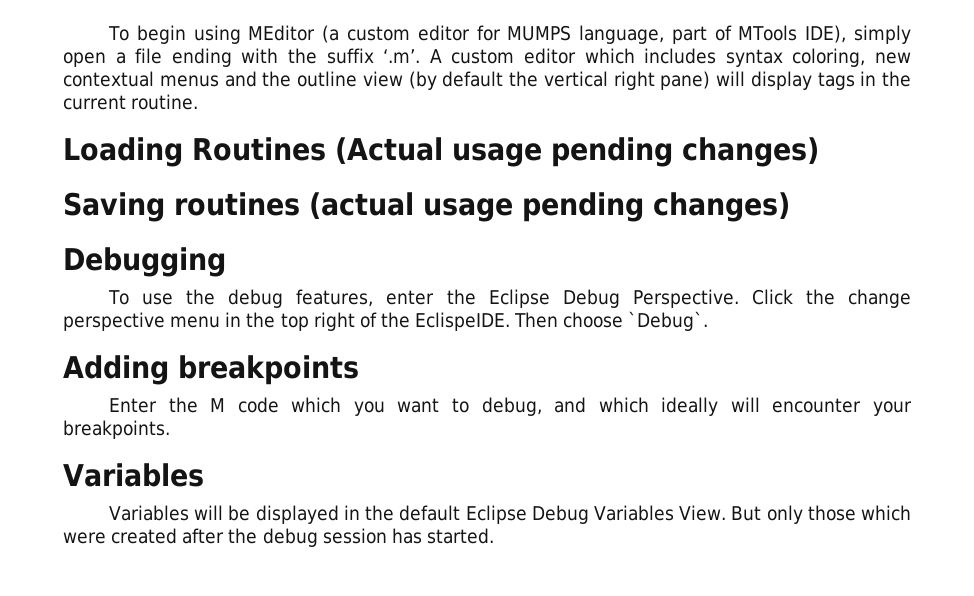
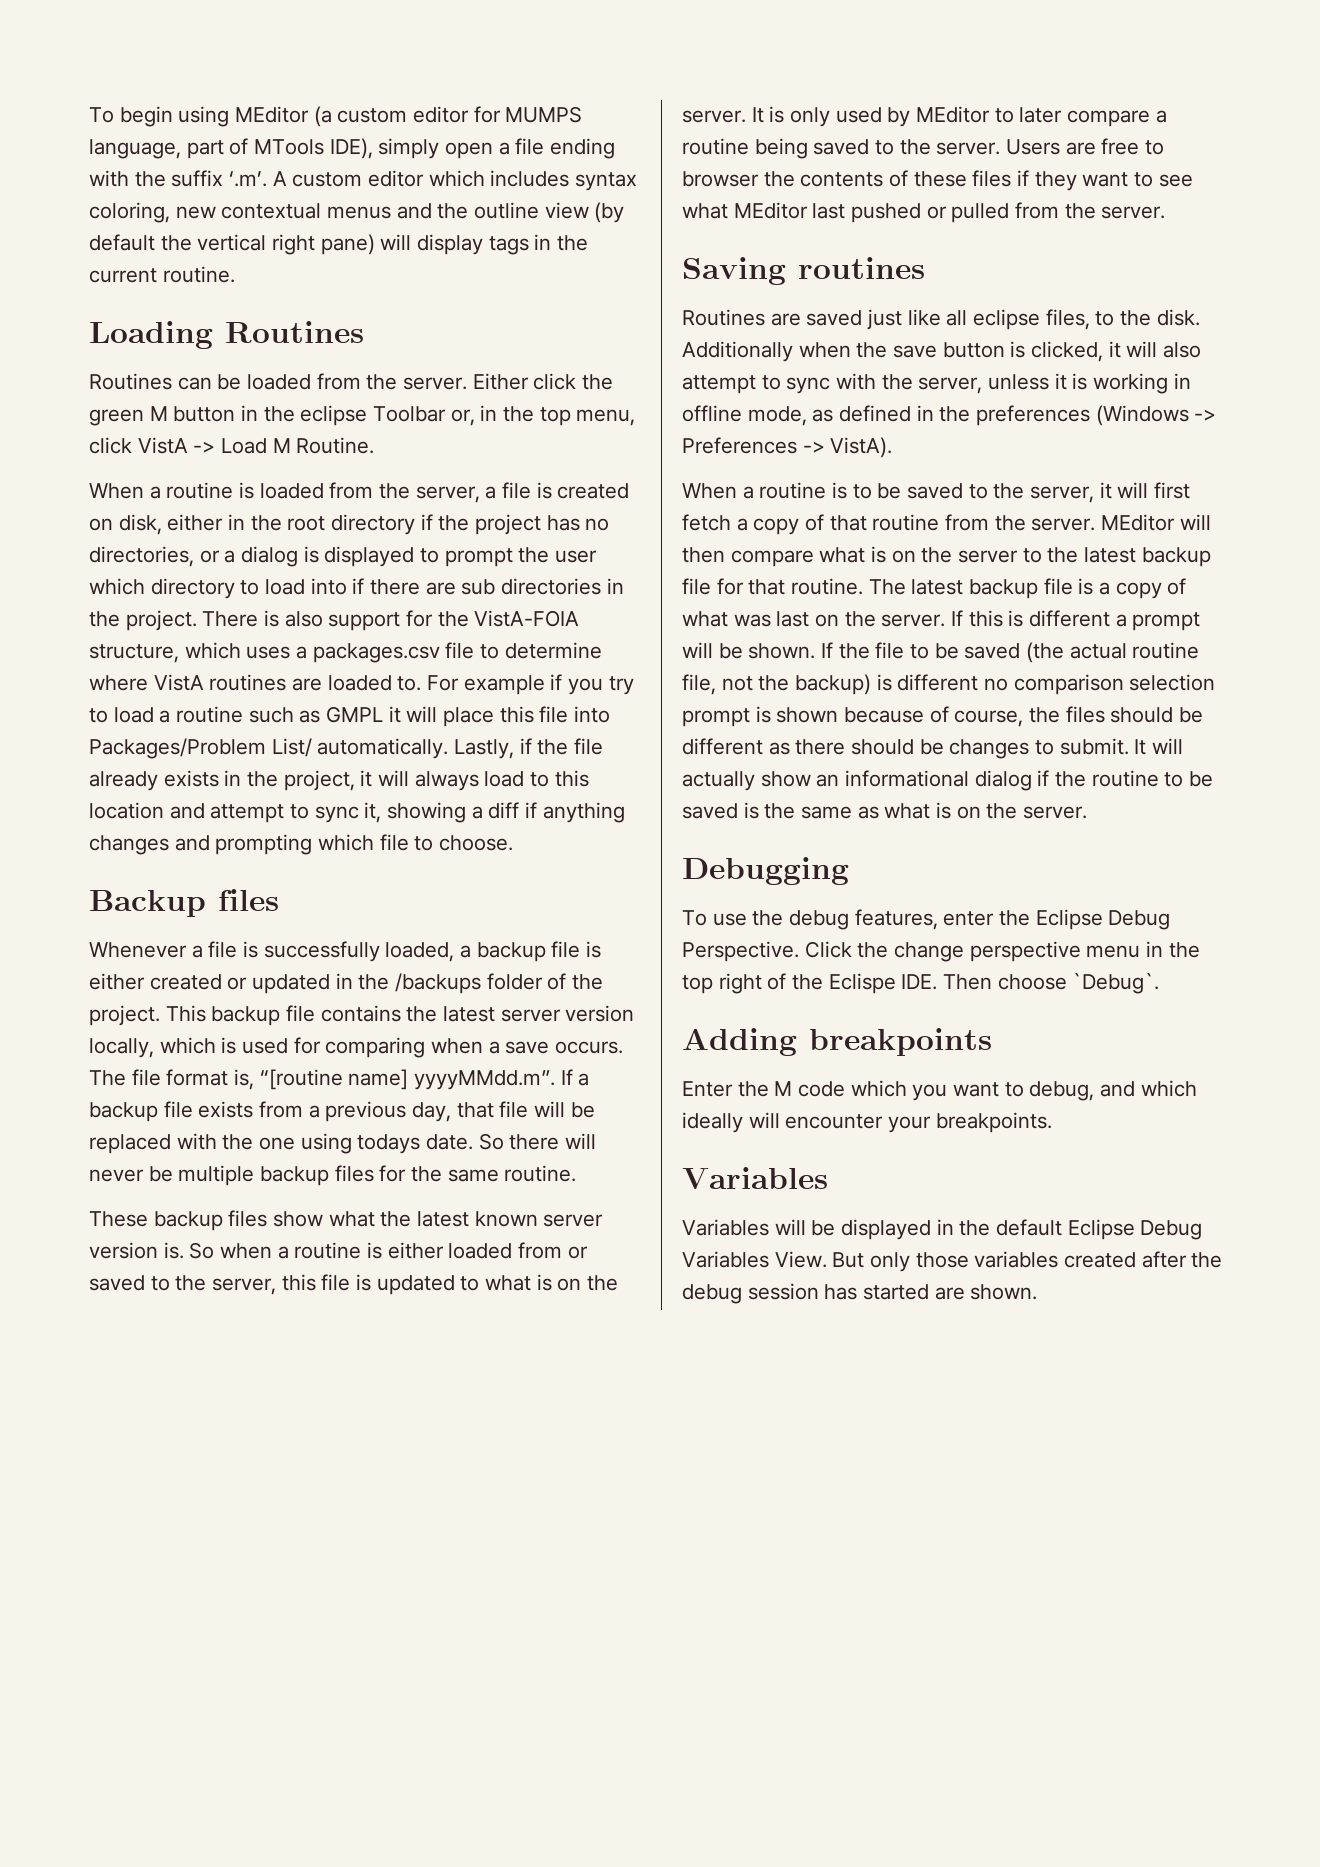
- Loading Routines (Actual usage pending changes)
- Saving routines (actual usage pending changes)
+ Loading Routines
+ Routines can be loaded from the server. Either click the green M button in the eclipse Toolbar or, in the top menu, click VistA -> Load M Routine.
+ When a routine is loaded from the server, a file is created on disk, either in the root directory if the project has no directories, or a dialog is displayed to prompt the user which directory to load into if there are sub directories in the project. There is also support for the VistA-FOIA structure, which uses a packages.csv file to determine where VistA routines are loaded to. For example if you try to load a routine such as GMPL it will place this file into Packages/Problem List/ automatically. Lastly, if the file already exists in the project, it will always load to this location and attempt to sync it, showing a diff if anything changes and prompting which file to choose.
+ Backup files
+ Whenever a file is successfully loaded, a backup file is either created or updated in the /backups folder of the project. This backup file contains the latest server version locally, which is used for comparing when a save occurs. The file format is, “[routine name] yyyyMMdd.m”. If a backup file exists from a previous day, that file will be replaced with the one using todays date. So there will never be multiple backup files for the same routine.
+ These backup files show what the latest known server version is. So when a routine is either loaded from or saved to the server, this file is updated to what is on the server. It is only used by MEditor to later compare a routine being saved to the server. Users are free to browser the contents of these files if they want to see what MEditor last pushed or pulled from the server.
+ Saving routines
+ Routines are saved just like all eclipse files, to the disk. Additionally when the save button is clicked, it will also attempt to sync with the server, unless it is working in offline mode, as defined in the preferences (Windows -> Preferences -> VistA).
+ When a routine is to be saved to the server, it will first fetch a copy of that routine from the server. MEditor will then compare what is on the server to the latest backup file for that routine. The latest backup file is a copy of what was last on the server. If this is different a prompt will be shown. If the file to be saved (the actual routine file, not the backup) is different no comparison selection prompt is shown because of course, the files should be different as there should be changes to submit. It will actually show an informational dialog if the routine to be saved is the same as what is on the server.
- Click the change perspective menu in the top right of the EclispeIDE. Then choose `Debug`.
+ Click the change perspective menu in the top right of the Eclispe IDE. Then choose `Debug`.
- But only those which were created after the debug session has started.
+ But only those variables created after the debug session has started are shown.

